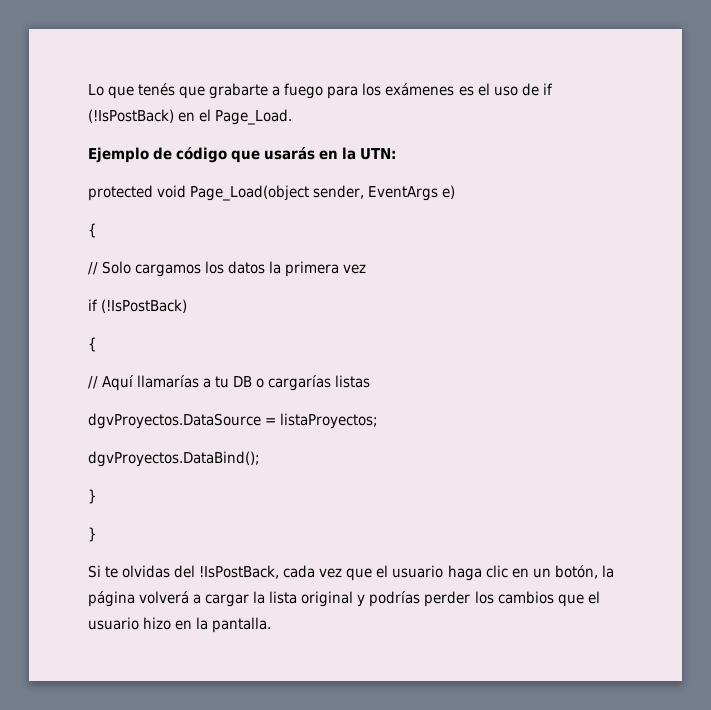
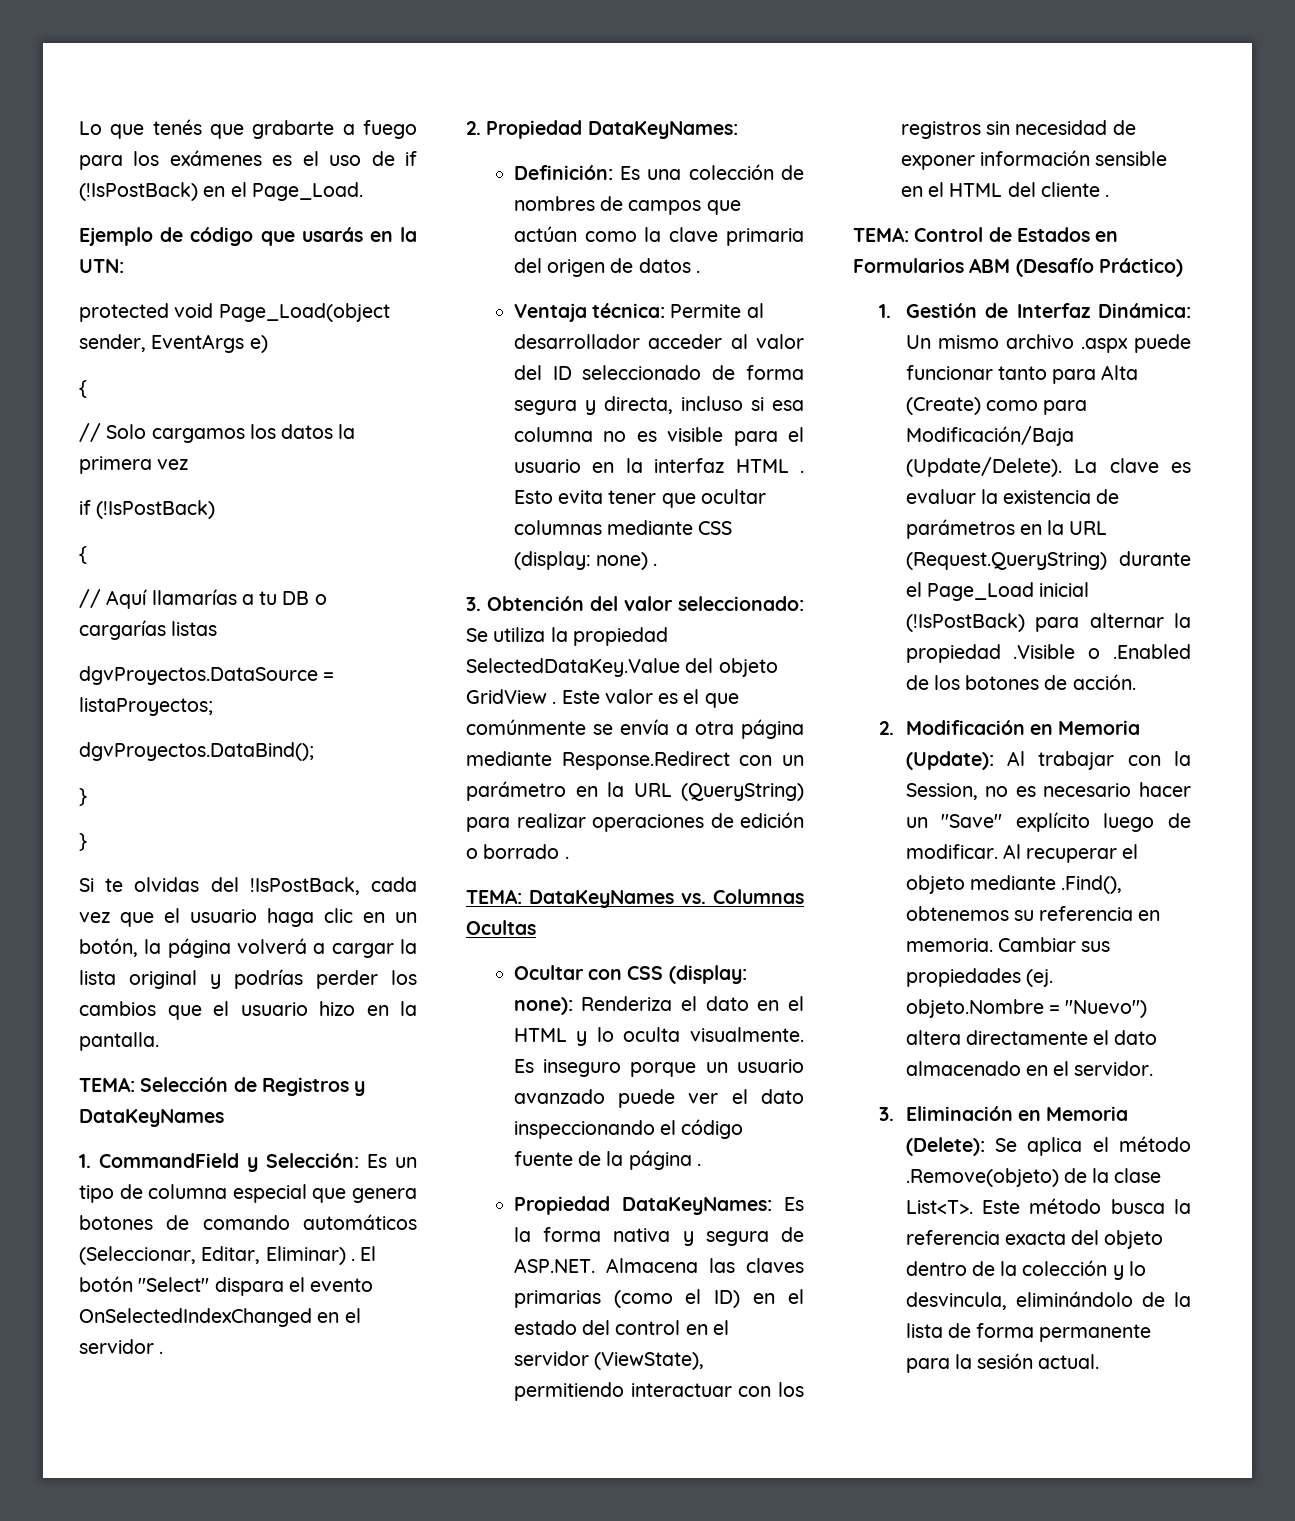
+ TEMA: Selección de Registros y DataKeyNames
+ 1. CommandField y Selección: Es un tipo de columna especial que genera botones de comando automáticos (Seleccionar, Editar, Eliminar) . El botón "Select" dispara el evento OnSelectedIndexChanged en el servidor .
+ 2. Propiedad DataKeyNames:
+ Definición: Es una colección de nombres de campos que actúan como la clave primaria del origen de datos .
+ Ventaja técnica: Permite al desarrollador acceder al valor del ID seleccionado de forma segura y directa, incluso si esa columna no es visible para el usuario en la interfaz HTML . Esto evita tener que ocultar columnas mediante CSS (display: none) .
+ 3. Obtención del valor seleccionado: Se utiliza la propiedad SelectedDataKey.Value del objeto GridView . Este valor es el que comúnmente se envía a otra página mediante Response.Redirect con un parámetro en la URL (QueryString) para realizar operaciones de edición o borrado .
+ TEMA: DataKeyNames vs. Columnas Ocultas
+ Ocultar con CSS (display: none): Renderiza el dato en el HTML y lo oculta visualmente. Es inseguro porque un usuario avanzado puede ver el dato inspeccionando el código fuente de la página .
+ Propiedad DataKeyNames: Es la forma nativa y segura de ASP.NET. Almacena las claves primarias (como el ID) en el estado del control en el servidor (ViewState), permitiendo interactuar con los registros sin necesidad de exponer información sensible en el HTML del cliente .
+ TEMA: Control de Estados en Formularios ABM (Desafío Práctico)
+ 1. Gestión de Interfaz Dinámica: Un mismo archivo .aspx puede funcionar tanto para Alta (Create) como para Modificación/Baja (Update/Delete). La clave es evaluar la existencia de parámetros en la URL (Request.QueryString) durante el Page_Load inicial (!IsPostBack) para alternar la propiedad .Visible o .Enabled de los botones de acción.
+ 2. Modificación en Memoria (Update): Al trabajar con la Session, no es necesario hacer un "Save" explícito luego de modificar. Al recuperar el objeto mediante .Find(), obtenemos su referencia en memoria. Cambiar sus propiedades (ej. objeto.Nombre = "Nuevo") altera directamente el dato almacenado en el servidor.
+ 3. Eliminación en Memoria (Delete): Se aplica el método .Remove(objeto) de la clase List<T>. Este método busca la referencia exacta del objeto dentro de la colección y lo desvincula, eliminándolo de la lista de forma permanente para la sesión actual.

